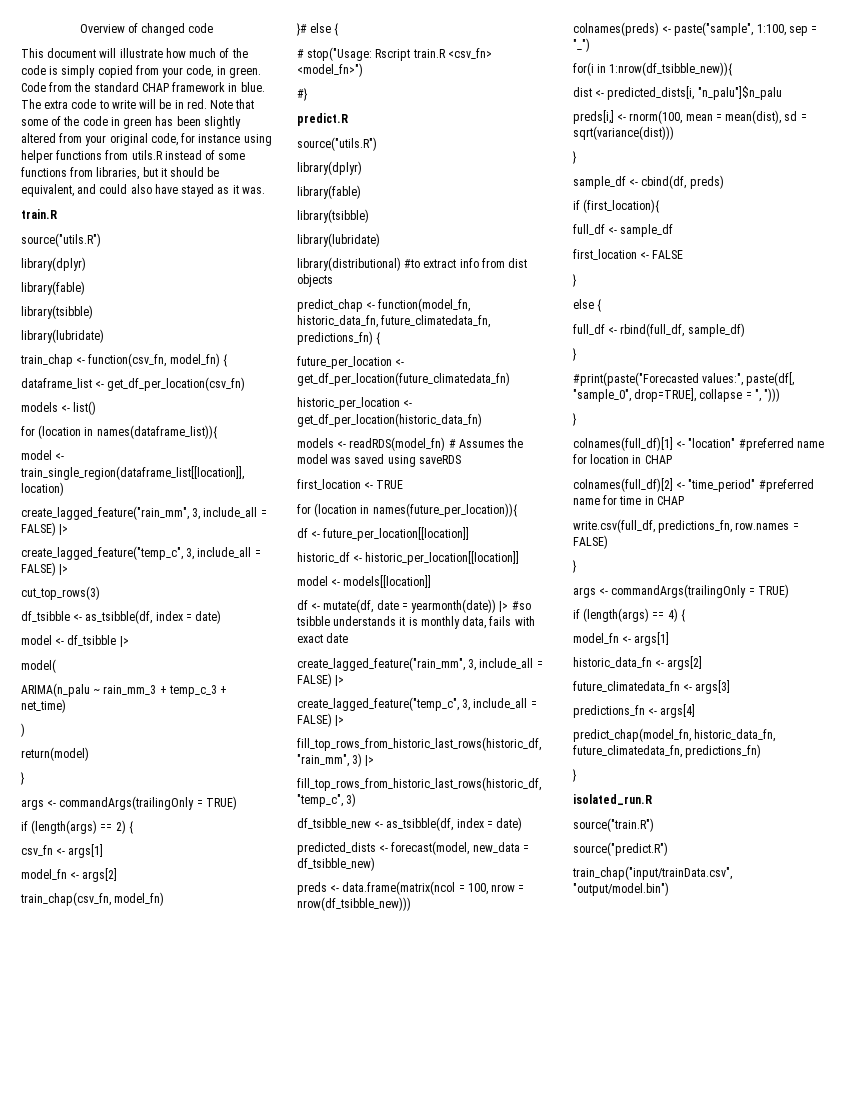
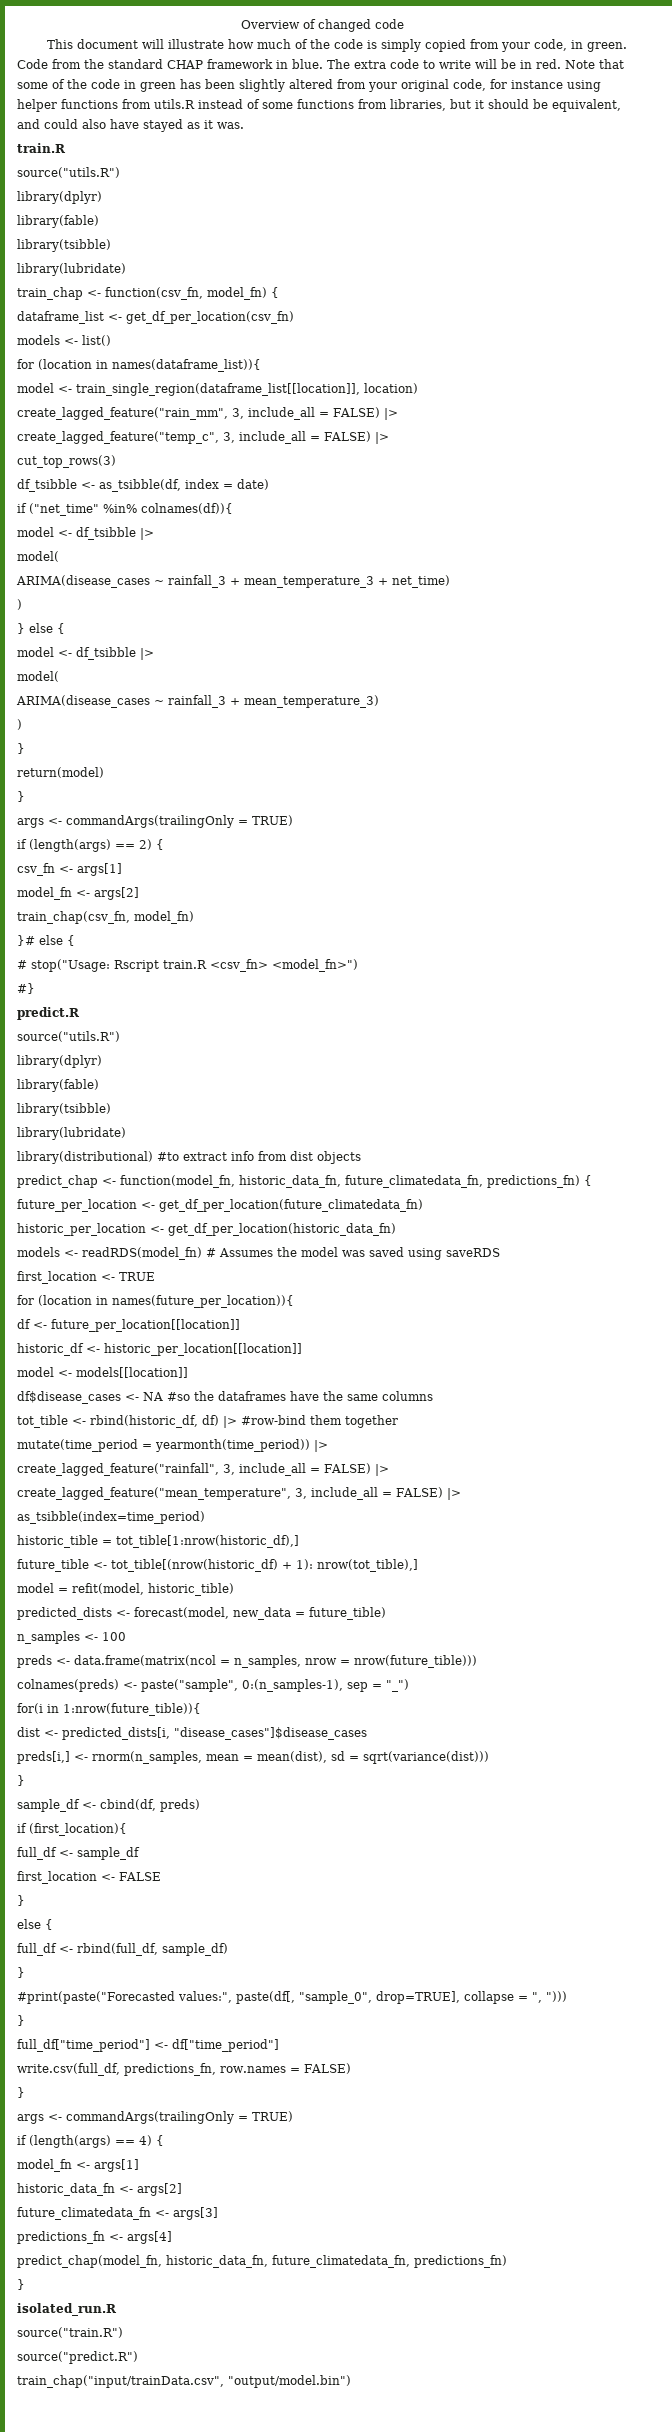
+ if ("net_time" %in% colnames(df)){
  model <- df_tsibble |>
  model(
- ARIMA(n_palu ~ rain_mm_3 + temp_c_3 + net_time)
+ ARIMA(disease_cases ~ rainfall_3 + mean_temperature_3 + net_time)
  )
+ } else {
+ model <- df_tsibble |>
+ model(
+ ARIMA(disease_cases ~ rainfall_3 + mean_temperature_3)
+ )
+ }
- df <- mutate(df, date = yearmonth(date)) |> #so tsibble understands it is monthly data, fails with exact date
- create_lagged_feature("rain_mm", 3, include_all = FALSE) |>
- create_lagged_feature("temp_c", 3, include_all = FALSE) |>
- fill_top_rows_from_historic_last_rows(historic_df, "rain_mm", 3) |>
- fill_top_rows_from_historic_last_rows(historic_df, "temp_c", 3)
- df_tsibble_new <- as_tsibble(df, index = date)
+ df$disease_cases <- NA #so the dataframes have the same columns
+ tot_tible <- rbind(historic_df, df) |> #row-bind them together
+ mutate(time_period = yearmonth(time_period)) |>
+ create_lagged_feature("rainfall", 3, include_all = FALSE) |>
+ create_lagged_feature("mean_temperature", 3, include_all = FALSE) |>
+ as_tsibble(index=time_period)
+ historic_tible = tot_tible[1:nrow(historic_df),]
+ future_tible <- tot_tible[(nrow(historic_df) + 1): nrow(tot_tible),]
+ model = refit(model, historic_tible)
- predicted_dists <- forecast(model, new_data = df_tsibble_new)
+ predicted_dists <- forecast(model, new_data = future_tible)
+ n_samples <- 100
- preds <- data.frame(matrix(ncol = 100, nrow = nrow(df_tsibble_new)))
+ preds <- data.frame(matrix(ncol = n_samples, nrow = nrow(future_tible)))
- colnames(preds) <- paste("sample", 1:100, sep = "_")
+ colnames(preds) <- paste("sample", 0:(n_samples-1), sep = "_")
- for(i in 1:nrow(df_tsibble_new)){
+ for(i in 1:nrow(future_tible)){
- dist <- predicted_dists[i, "n_palu"]$n_palu
+ dist <- predicted_dists[i, "disease_cases"]$disease_cases
- preds[i,] <- rnorm(100, mean = mean(dist), sd = sqrt(variance(dist)))
+ preds[i,] <- rnorm(n_samples, mean = mean(dist), sd = sqrt(variance(dist)))
- colnames(full_df)[1] <- "location" #preferred name for location in CHAP
- colnames(full_df)[2] <- "time_period" #preferred name for time in CHAP
+ full_df["time_period"] <- df["time_period"]

